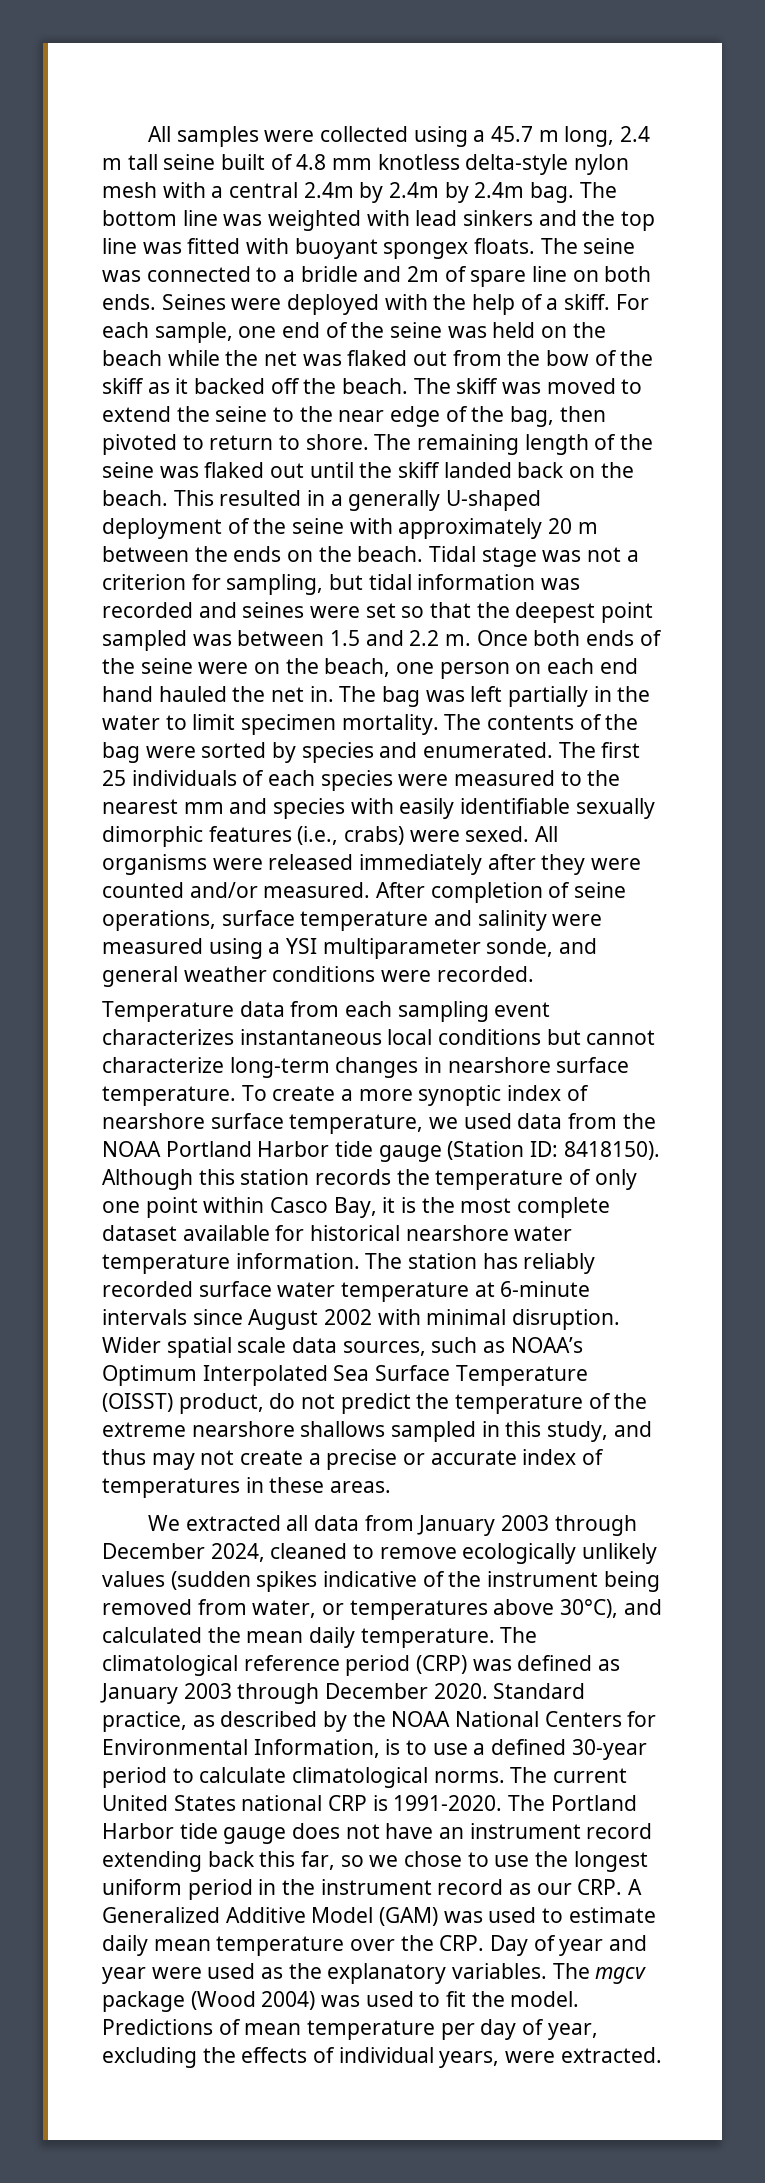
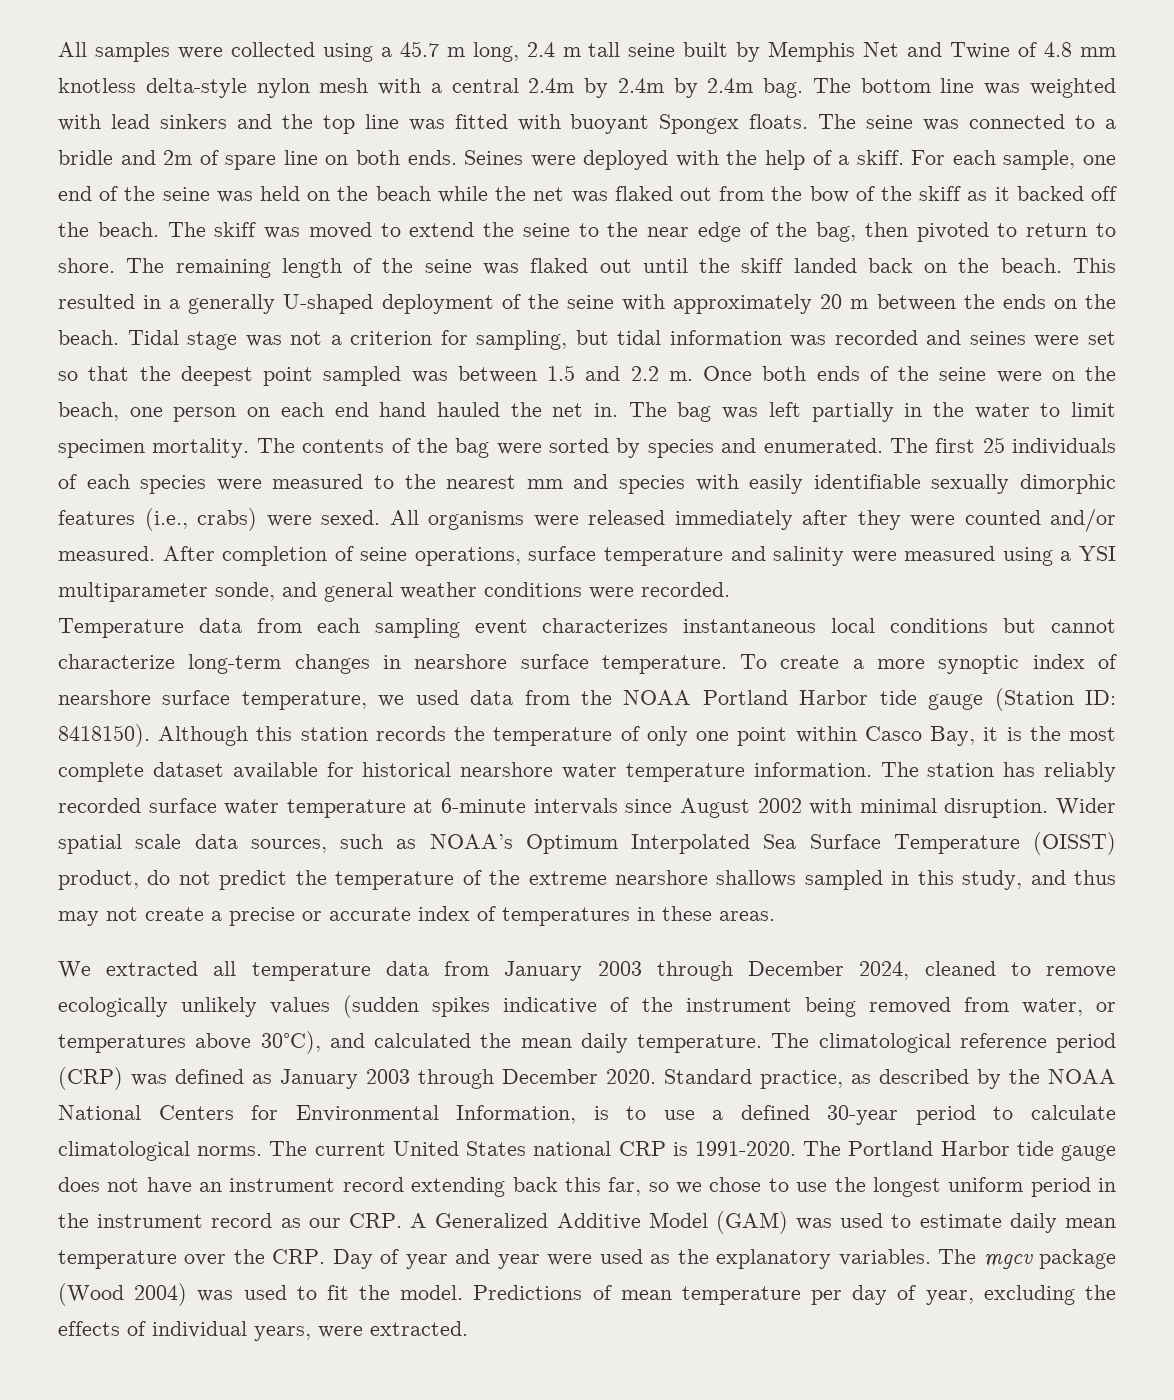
- All samples were collected using a 45.7 m long, 2.4 m tall seine built of 4.8 mm knotless delta-style nylon mesh with a central 2.4m by 2.4m by 2.4m bag.
+ All samples were collected using a 45.7 m long, 2.4 m tall seine built by Memphis Net and Twine of 4.8 mm knotless delta-style nylon mesh with a central 2.4m by 2.4m by 2.4m bag.
- The bottom line was weighted with lead sinkers and the top line was fitted with buoyant spongex floats.
+ The bottom line was weighted with lead sinkers and the top line was fitted with buoyant Spongex floats.
- We extracted all data from January 2003 through December 2024, cleaned to remove ecologically unlikely values (sudden spikes indicative of the instrument being removed from water, or temperatures above 30°C), and calculated the mean daily temperature.
+ We extracted all temperature data from January 2003 through December 2024, cleaned to remove ecologically unlikely values (sudden spikes indicative of the instrument being removed from water, or temperatures above 30°C), and calculated the mean daily temperature.

